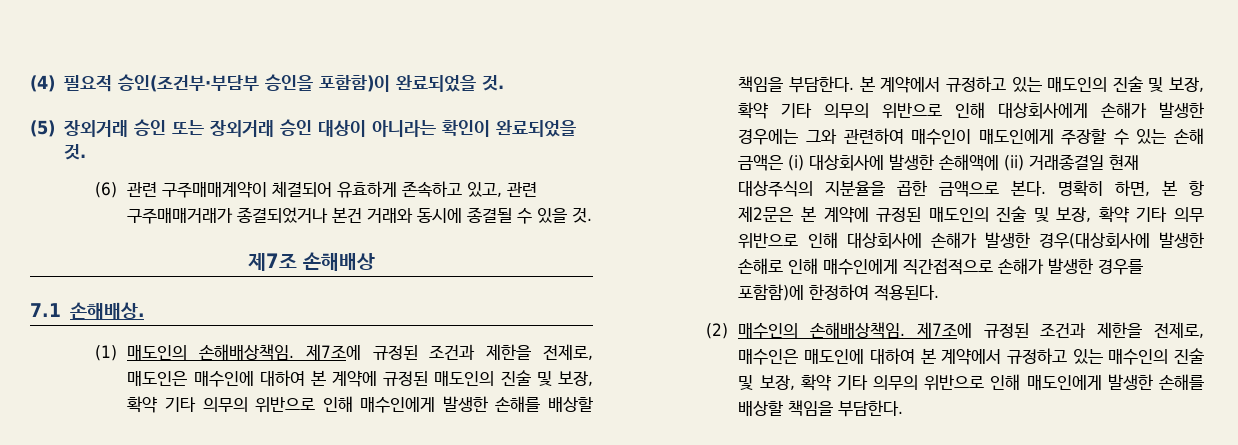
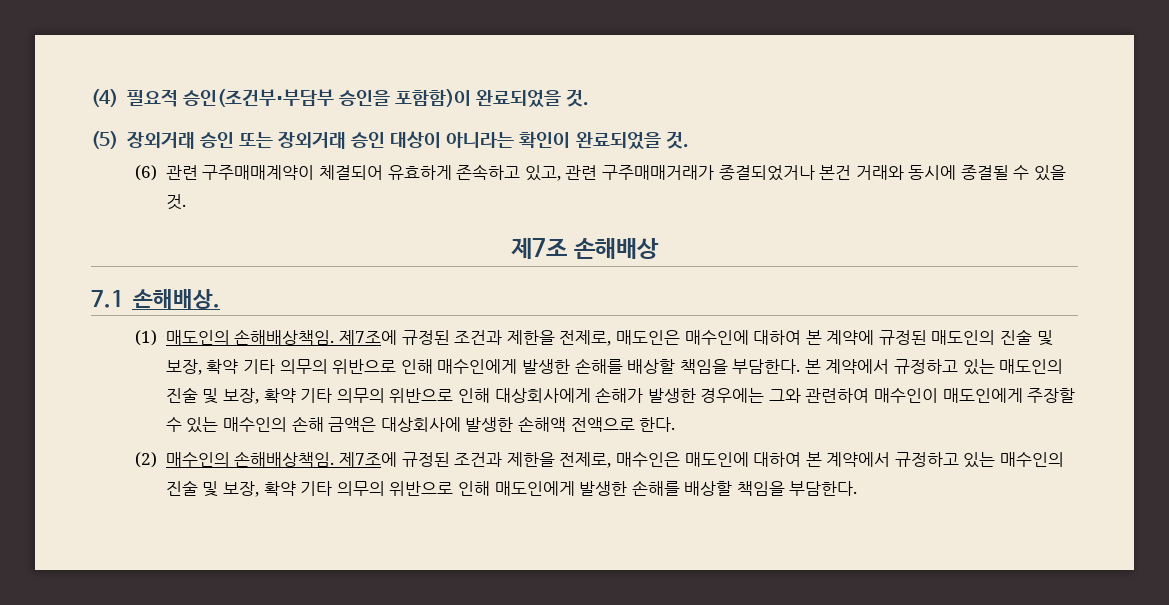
- 본 계약에서 규정하고 있는 매도인의 진술 및 보장, 확약 기타 의무의 위반으로 인해 대상회사에게 손해가 발생한 경우에는 그와 관련하여 매수인이 매도인에게 주장할 수 있는 손해 금액은 (i) 대상회사에 발생한 손해액에 (ii) 거래종결일 현재 대상주식의 지분율을 곱한 금액으로 본다. 명확히 하면, 본 항 제2문은 본 계약에 규정된 매도인의 진술 및 보장, 확약 기타 의무 위반으로 인해 대상회사에 손해가 발생한 경우(대상회사에 발생한 손해로 인해 매수인에게 직간접적으로 손해가 발생한 경우를 포함함)에 한정하여 적용된다.
+ 본 계약에서 규정하고 있는 매도인의 진술 및 보장, 확약 기타 의무의 위반으로 인해 대상회사에게 손해가 발생한 경우에는 그와 관련하여 매수인이 매도인에게 주장할 수 있는 매수인의 손해 금액은 대상회사에 발생한 손해액 전액으로 한다.

